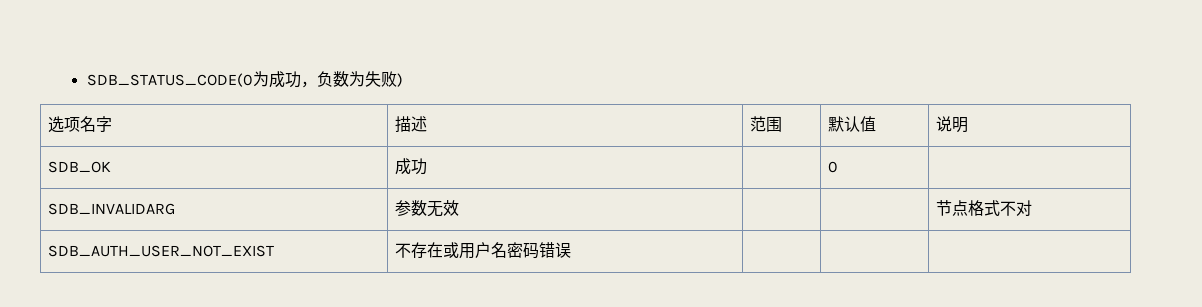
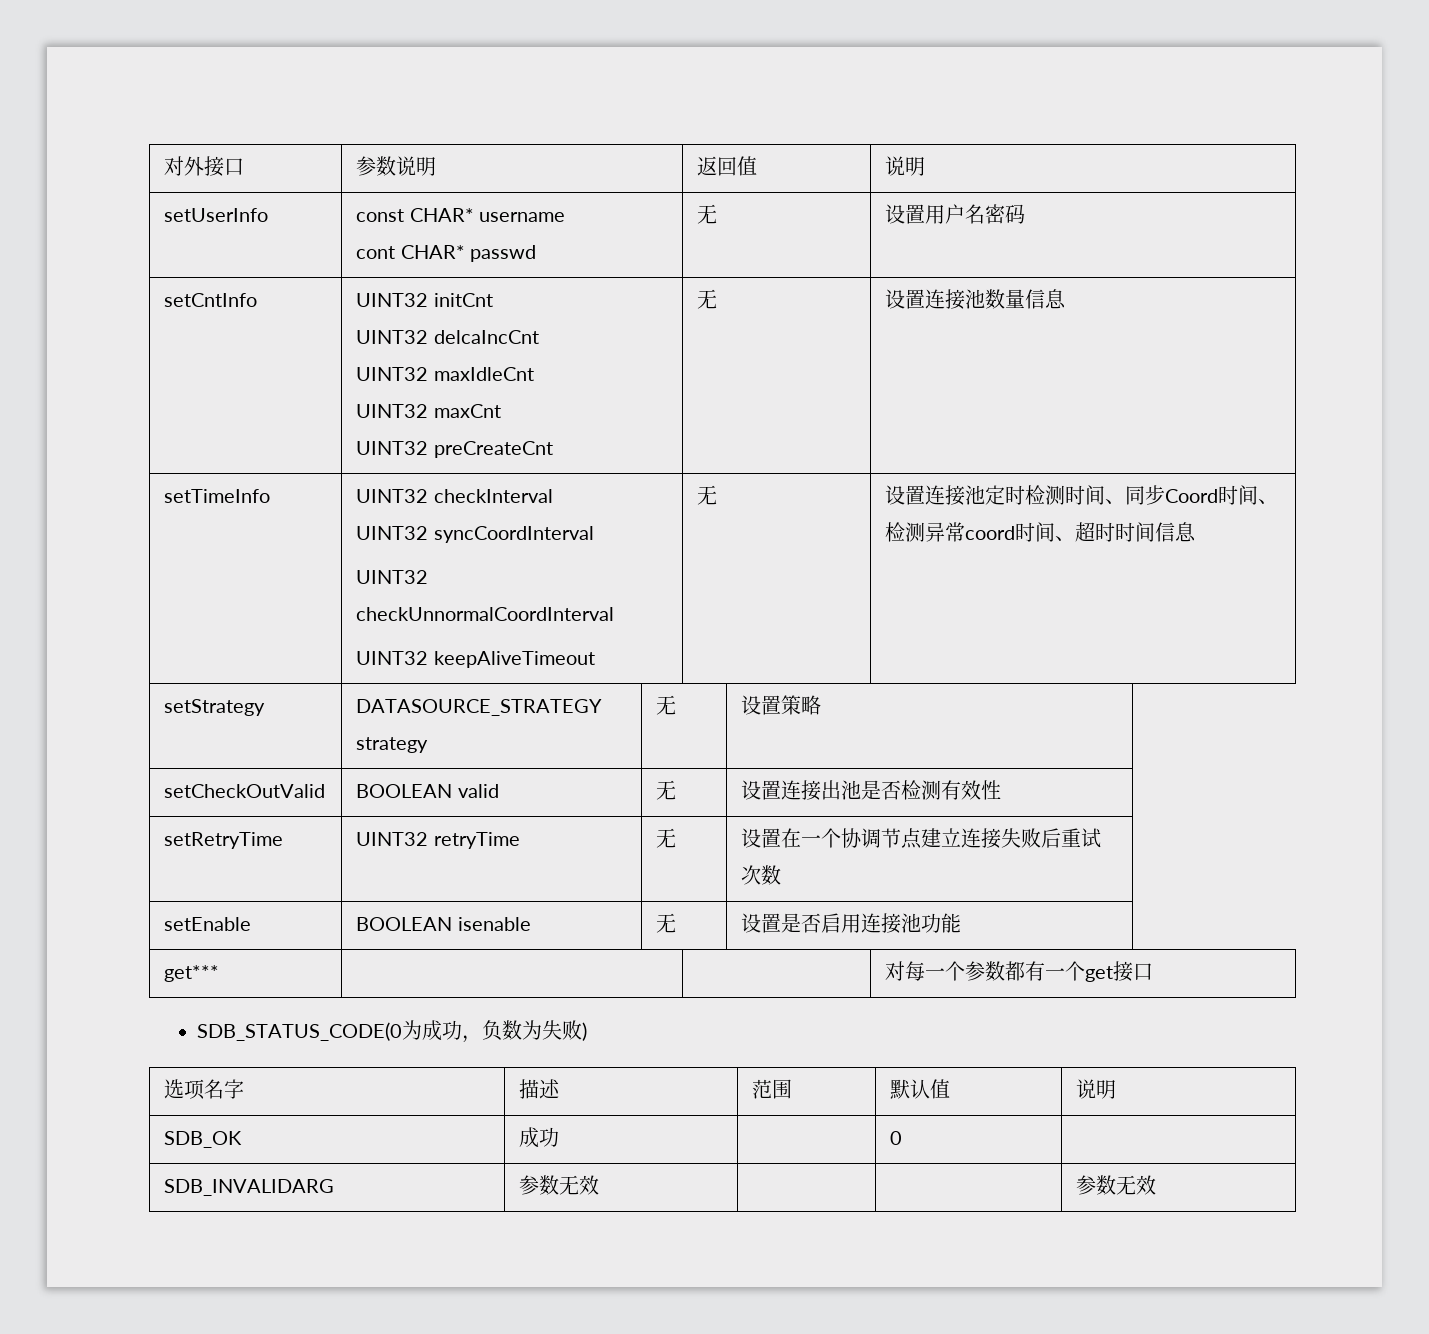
+ 对外接口 | 参数说明 | 返回值 | 说明
+ setUserInfo | const CHAR* username
+ cont CHAR* passwd | 无 | 设置用户名密码
+ setCntInfo | UINT32 initCnt
+ UINT32 delcaIncCnt
+ UINT32 maxIdleCnt
+ UINT32 maxCnt
+ UINT32 preCreateCnt | 无 | 设置连接池数量信息
+ setTimeInfo | UINT32 checkInterval
+ UINT32 syncCoordInterval
+ UINT32 checkUnnormalCoordInterval
+ UINT32 keepAliveTimeout | 无 | 设置连接池定时检测时间、同步Coord时间、检测异常coord时间、超时时间信息
+ setStrategy | DATASOURCE_STRATEGY strategy | 无 | 设置策略
+ setCheckOutValid | BOOLEAN valid | 无 | 设置连接出池是否检测有效性
+ setRetryTime | UINT32 retryTime | 无 | 设置在一个协调节点建立连接失败后重试次数
+ setEnable | BOOLEAN isenable | 无 | 设置是否启用连接池功能
+ get*** | | | 对每一个参数都有一个get接口
- SDB_INVALIDARG | 参数无效 | | | 节点格式不对
- SDB_AUTH_USER_NOT_EXIST | 不存在或用户名密码错误 | | |
+ SDB_INVALIDARG | 参数无效 | | | 参数无效

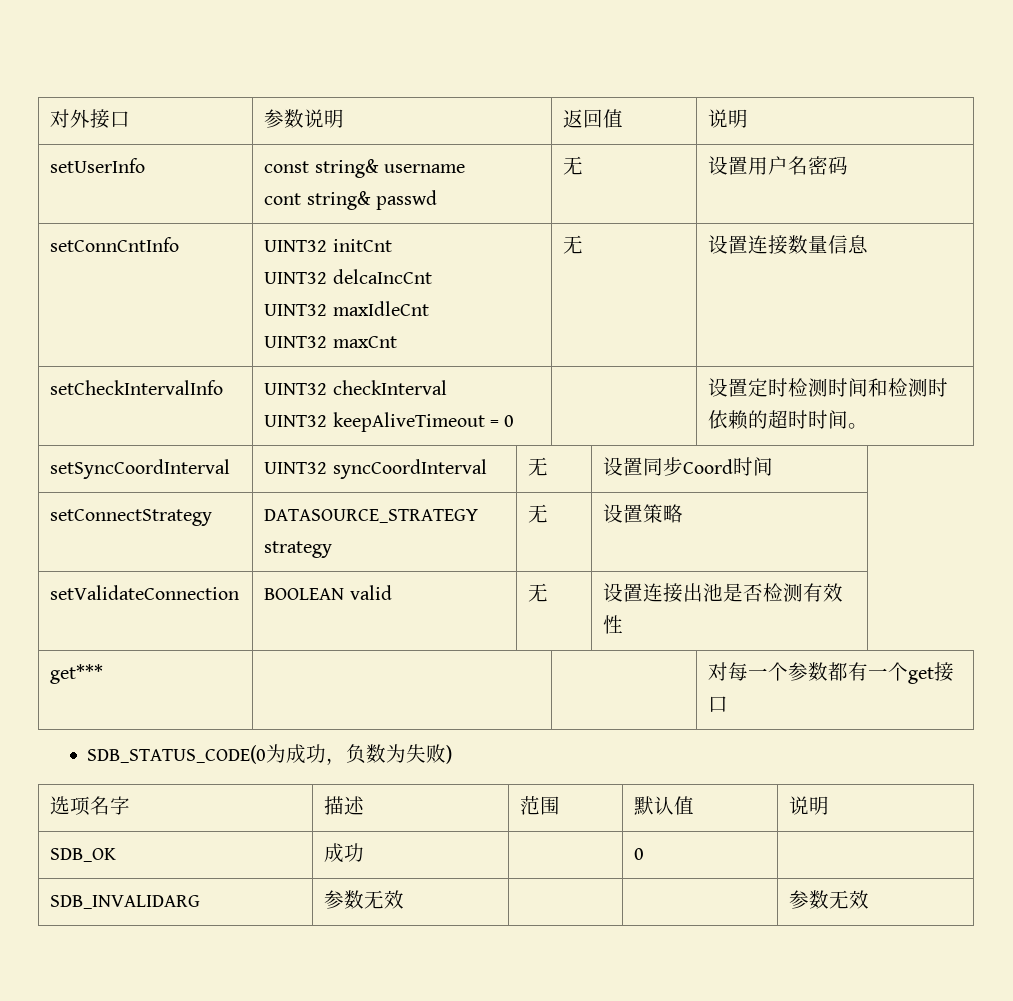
- setUserInfo | const CHAR* username
- cont CHAR* passwd | 无 | 设置用户名密码
+ setUserInfo | const string& username
+ cont string& passwd | 无 | 设置用户名密码
- setCntInfo | UINT32 initCnt
+ setConnCntInfo | UINT32 initCnt
  UINT32 delcaIncCnt
  UINT32 maxIdleCnt
- UINT32 maxCnt
- UINT32 preCreateCnt | 无 | 设置连接池数量信息
+ UINT32 maxCnt | 无 | 设置连接数量信息
- setTimeInfo | UINT32 checkInterval
- UINT32 syncCoordInterval
- UINT32 checkUnnormalCoordInterval
- UINT32 keepAliveTimeout | 无 | 设置连接池定时检测时间、同步Coord时间、检测异常coord时间、超时时间信息
- setStrategy | DATASOURCE_STRATEGY strategy | 无 | 设置策略
+ setCheckIntervalInfo | UINT32 checkInterval
+ UINT32 keepAliveTimeout = 0 | | 设置定时检测时间和检测时依赖的超时时间。
+ setSyncCoordInterval | UINT32 syncCoordInterval | 无 | 设置同步Coord时间
+ setConnectStrategy | DATASOURCE_STRATEGY strategy | 无 | 设置策略
- setCheckOutValid | BOOLEAN valid | 无 | 设置连接出池是否检测有效性
+ setValidateConnection | BOOLEAN valid | 无 | 设置连接出池是否检测有效性
- setRetryTime | UINT32 retryTime | 无 | 设置在一个协调节点建立连接失败后重试次数
- setEnable | BOOLEAN isenable | 无 | 设置是否启用连接池功能

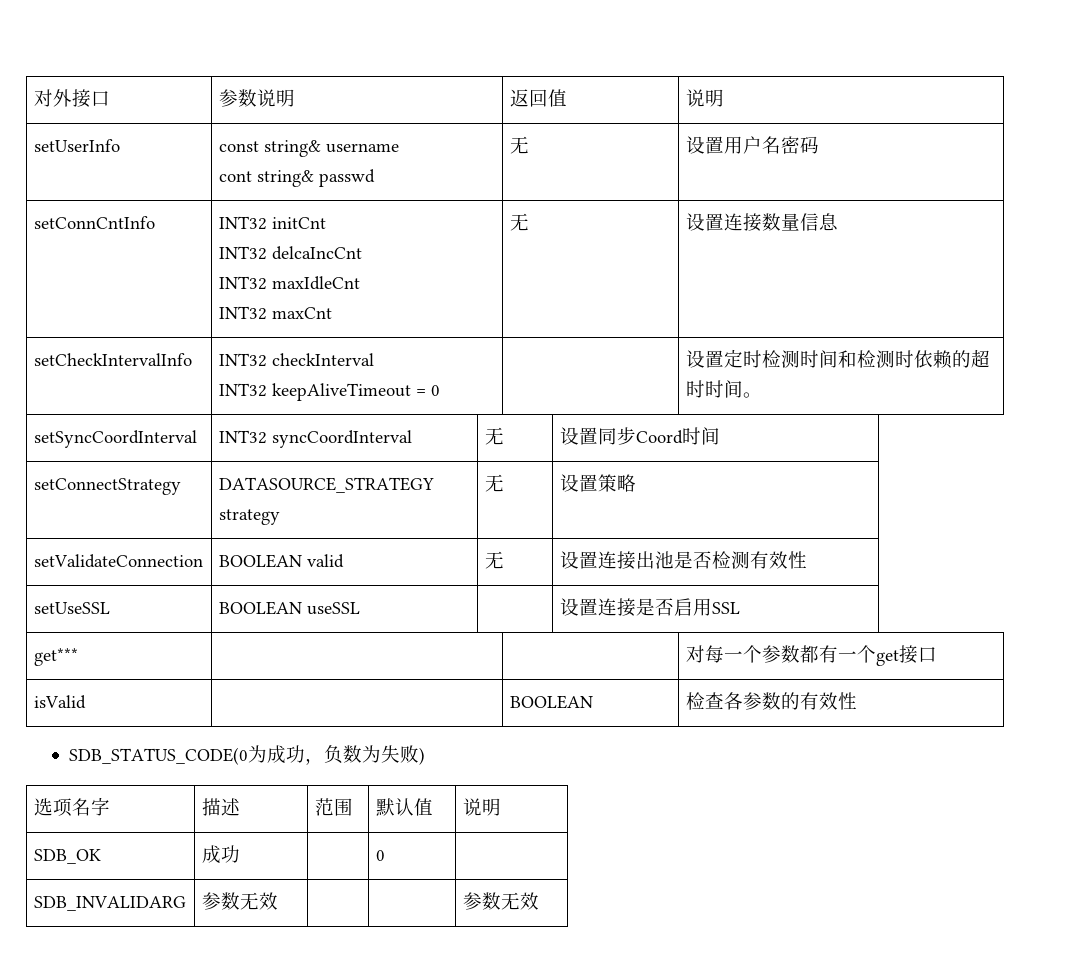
- setConnCntInfo | UINT32 initCnt
- UINT32 delcaIncCnt
- UINT32 maxIdleCnt
- UINT32 maxCnt | 无 | 设置连接数量信息
+ setConnCntInfo | INT32 initCnt
+ INT32 delcaIncCnt
+ INT32 maxIdleCnt
+ INT32 maxCnt | 无 | 设置连接数量信息
- setCheckIntervalInfo | UINT32 checkInterval
- UINT32 keepAliveTimeout = 0 | | 设置定时检测时间和检测时依赖的超时时间。
+ setCheckIntervalInfo | INT32 checkInterval
+ INT32 keepAliveTimeout = 0 | | 设置定时检测时间和检测时依赖的超时时间。
- setSyncCoordInterval | UINT32 syncCoordInterval | 无 | 设置同步Coord时间
+ setSyncCoordInterval | INT32 syncCoordInterval | 无 | 设置同步Coord时间
+ setUseSSL | BOOLEAN useSSL | | 设置连接是否启用SSL
+ isValid | | BOOLEAN | 检查各参数的有效性

